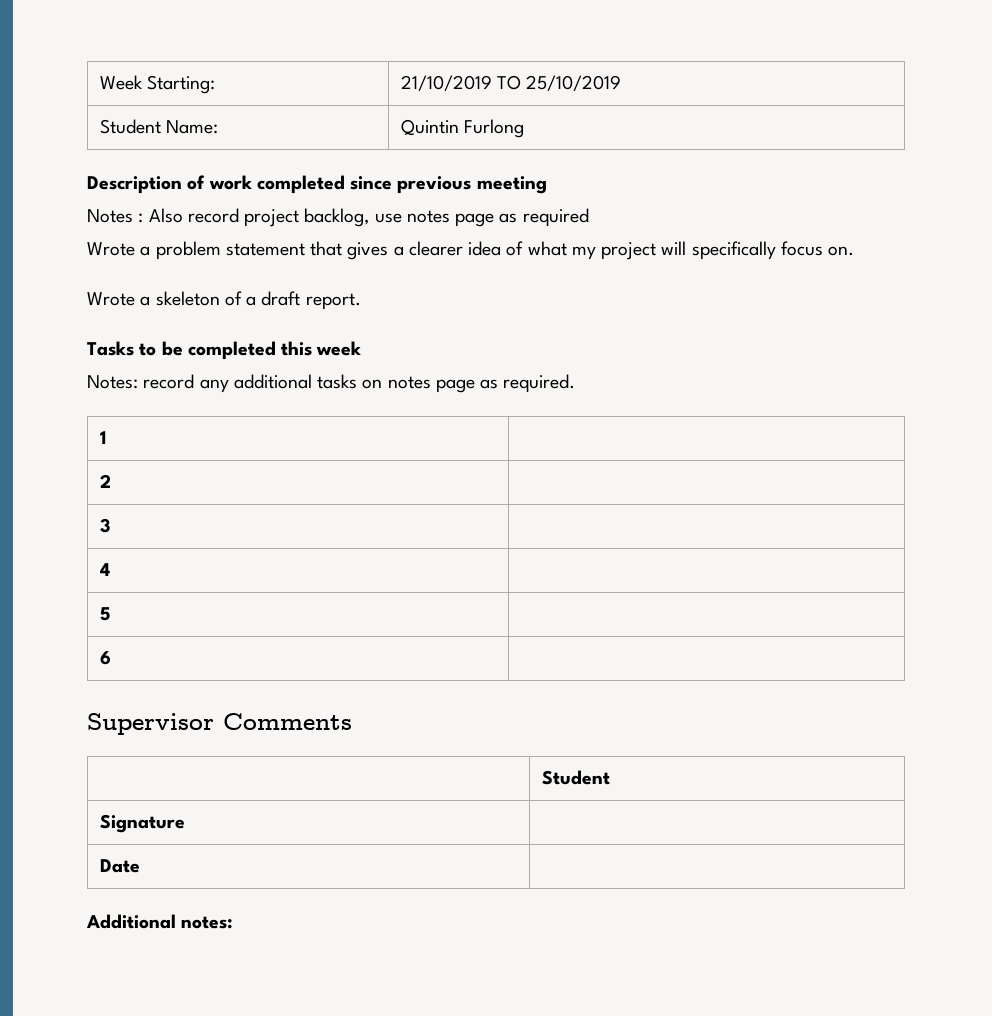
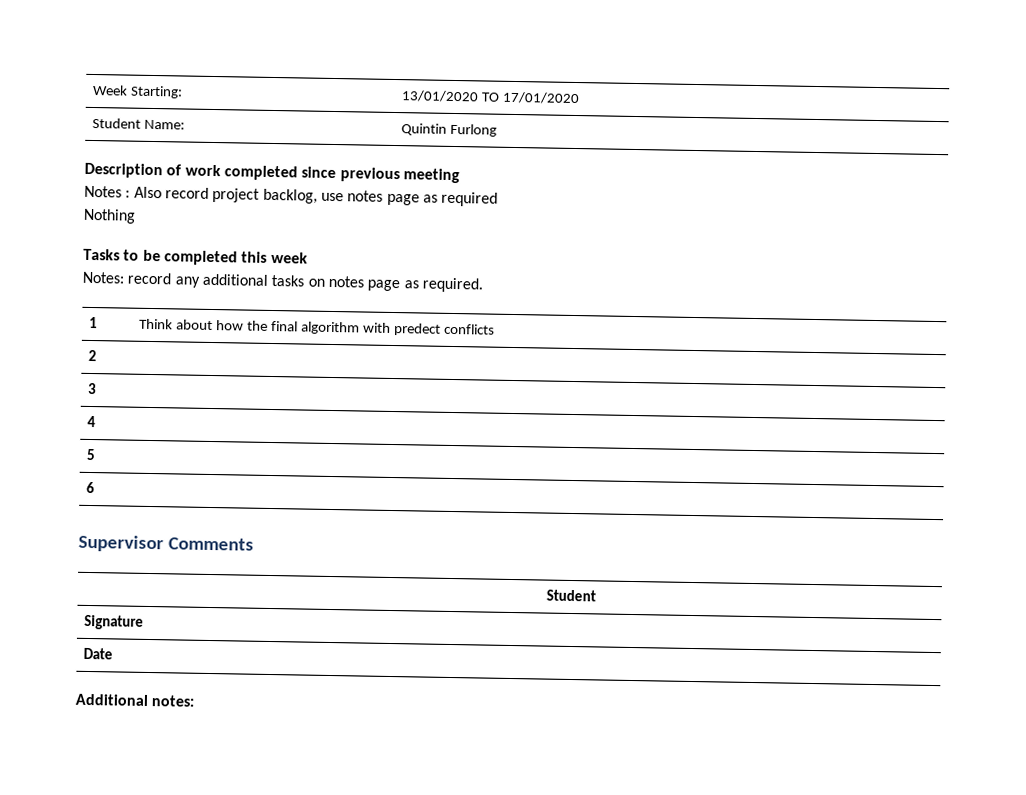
- Week Starting: | 21/10/2019 TO 25/10/2019
+ Week Starting: | 13/01/2020 TO 17/01/2020
- Wrote a problem statement that gives a clearer idea of what my project will specifically focus on.
- Wrote a skeleton of a draft report.
+ Nothing
- 1 |
+ 1 | Think about how the final algorithm with predect conflicts

